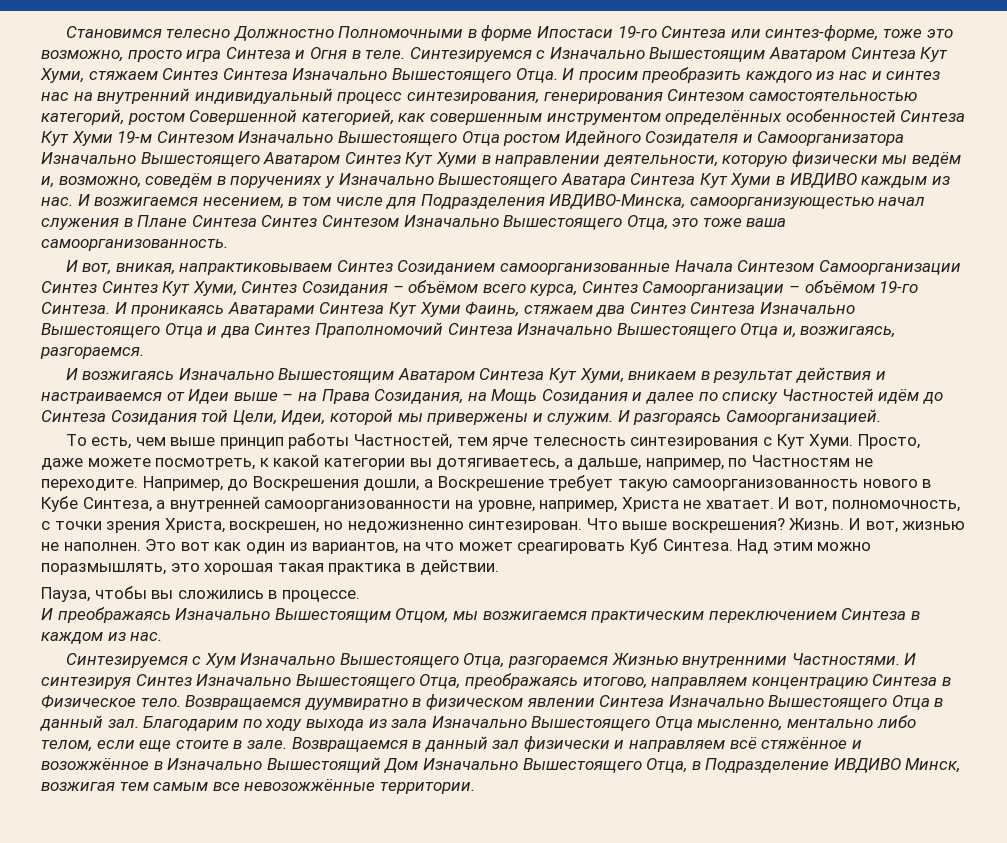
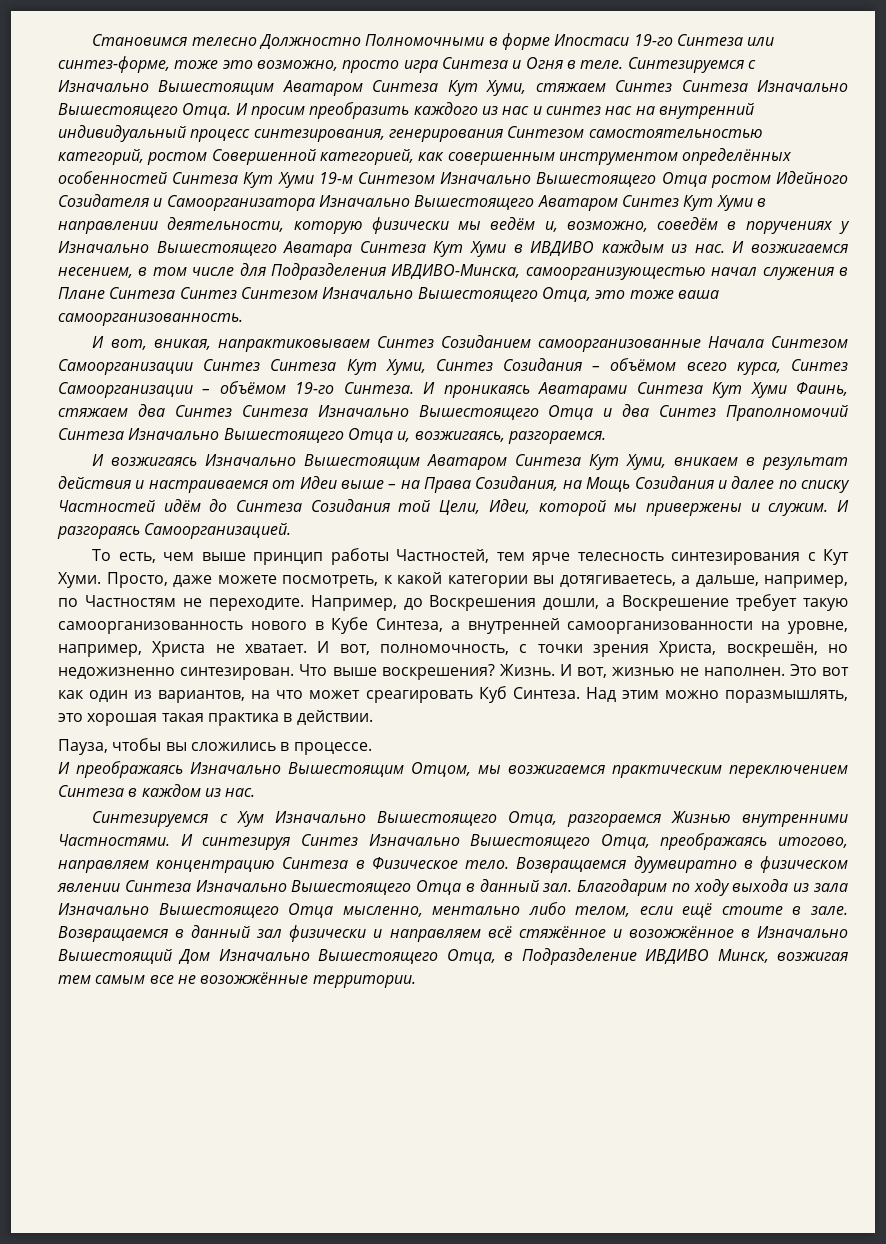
- И вот, вникая, напрактиковываем Синтез Созиданием самоорганизованные Начала Синтезом Самоорганизации Синтез Синтез Кут Хуми, Синтез Созидания – объёмом всего курса, Синтез Самоорганизации – объёмом 19-го Синтеза.
+ И вот, вникая, напрактиковываем Синтез Созиданием самоорганизованные Начала Синтезом Самоорганизации Синтез Синтеза Кут Хуми, Синтез Созидания – объёмом всего курса, Синтез Самоорганизации – объёмом 19-го Синтеза.
- И вот, полномочность, с точки зрения Христа, воскрешен, но недожизненно синтезирован.
+ И вот, полномочность, с точки зрения Христа, воскрешён, но недожизненно синтезирован.
- Благодарим по ходу выхода из зала Изначально Вышестоящего Отца мысленно, ментально либо телом, если еще стоите в зале.
+ Благодарим по ходу выхода из зала Изначально Вышестоящего Отца мысленно, ментально либо телом, если ещё стоите в зале.
- Возвращаемся в данный зал физически и направляем всё стяжённое и возожжённое в Изначально Вышестоящий Дом Изначально Вышестоящего Отца, в Подразделение ИВДИВО Минск, возжигая тем самым все невозожжённые территории.
+ Возвращаемся в данный зал физически и направляем всё стяжённое и возожжённое в Изначально Вышестоящий Дом Изначально Вышестоящего Отца, в Подразделение ИВДИВО Минск, возжигая тем самым все не возожжённые территории.

